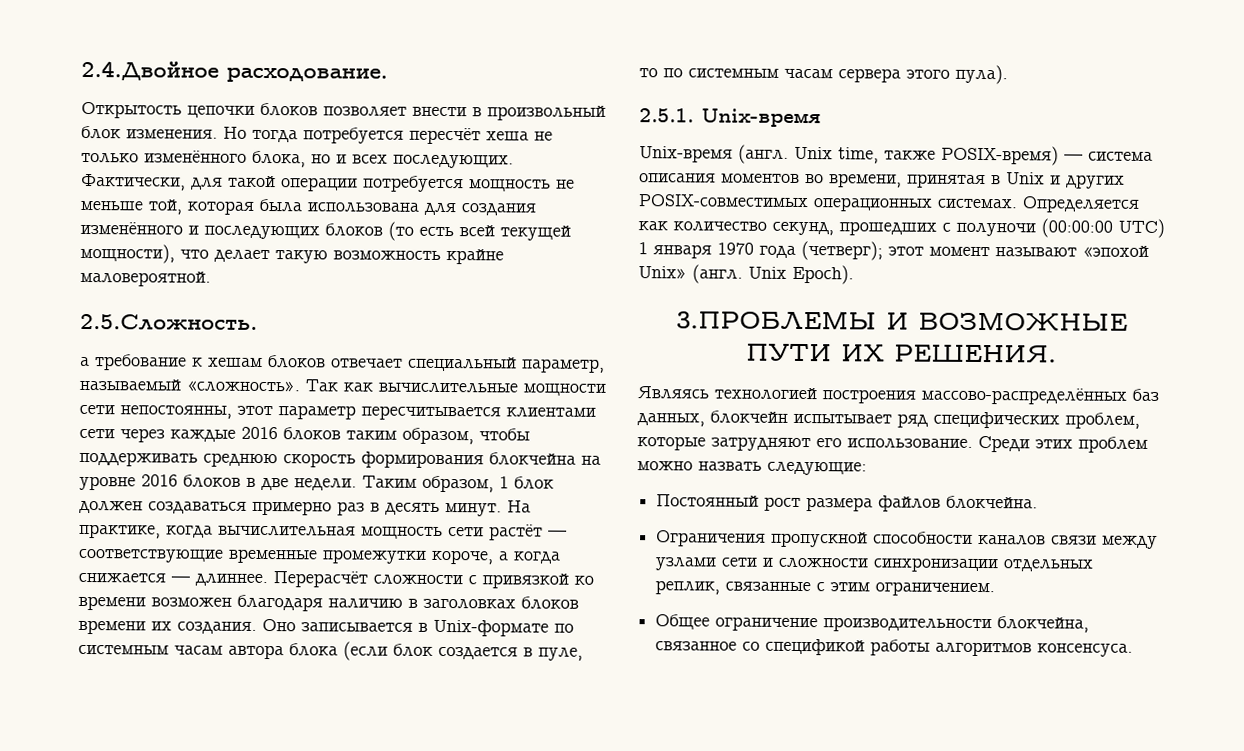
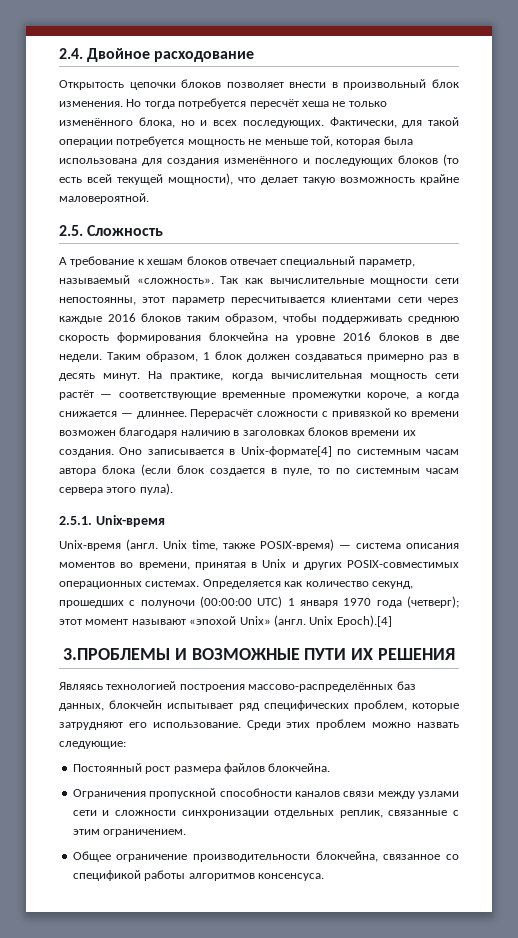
- 2.4.Двойное расходование.
+ 2.4. Двойное расходование
- 2.5.Сложность.
- а требование к хешам блоков отвечает специальный параметр, называемый «сложность».
+ 2.5. Сложность
+ А требование к хешам блоков отвечает специальный параметр, называемый «сложность».
- Оно записывается в Unix-формате по системным часам автора блока (если блок создается в пуле, то по системным часам сервера этого пула).
+ Оно записывается в Unix-формате[4] по системным часам автора блока (если блок создается в пуле, то по системным часам сервера этого пула).
- Unix Epoch).
+ Unix Epoch).[4]
- 3.ПРОБЛЕМЫ И ВОЗМОЖНЫЕ ПУТИ ИХ РЕШЕНИЯ.
+ 3.ПРОБЛЕМЫ И ВОЗМОЖНЫЕ ПУТИ ИХ РЕШЕНИЯ

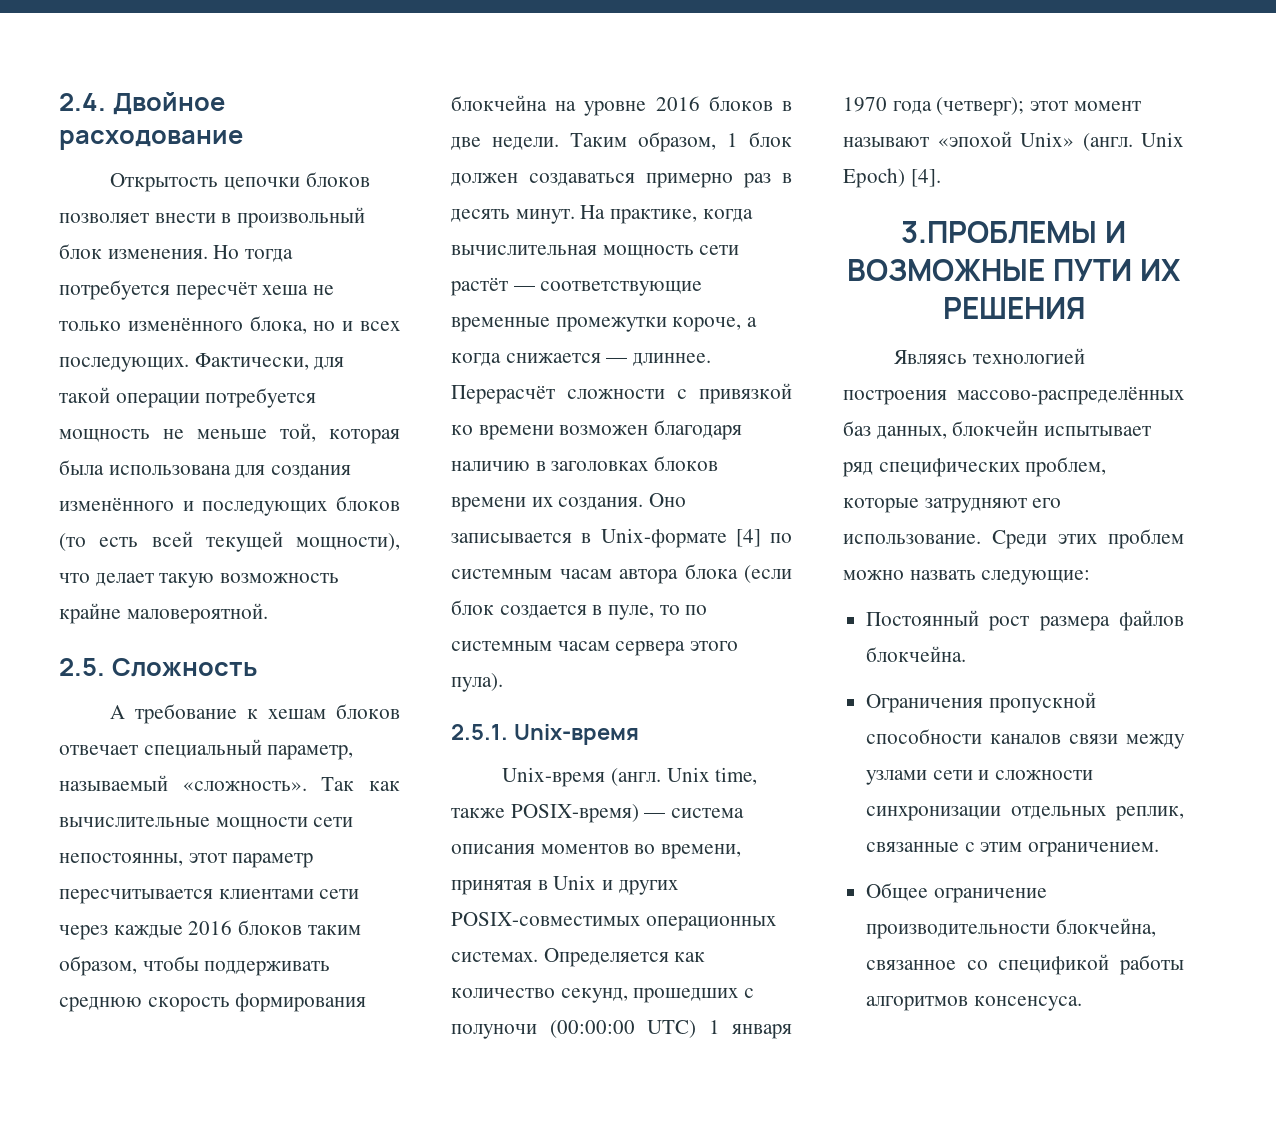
- Оно записывается в Unix-формате[4] по системным часам автора блока (если блок создается в пуле, то по системным часам сервера этого пула).
+ Оно записывается в Unix-формате [4] по системным часам автора блока (если блок создается в пуле, то по системным часам сервера этого пула).
- Unix Epoch).[4]
+ Unix Epoch) [4].

